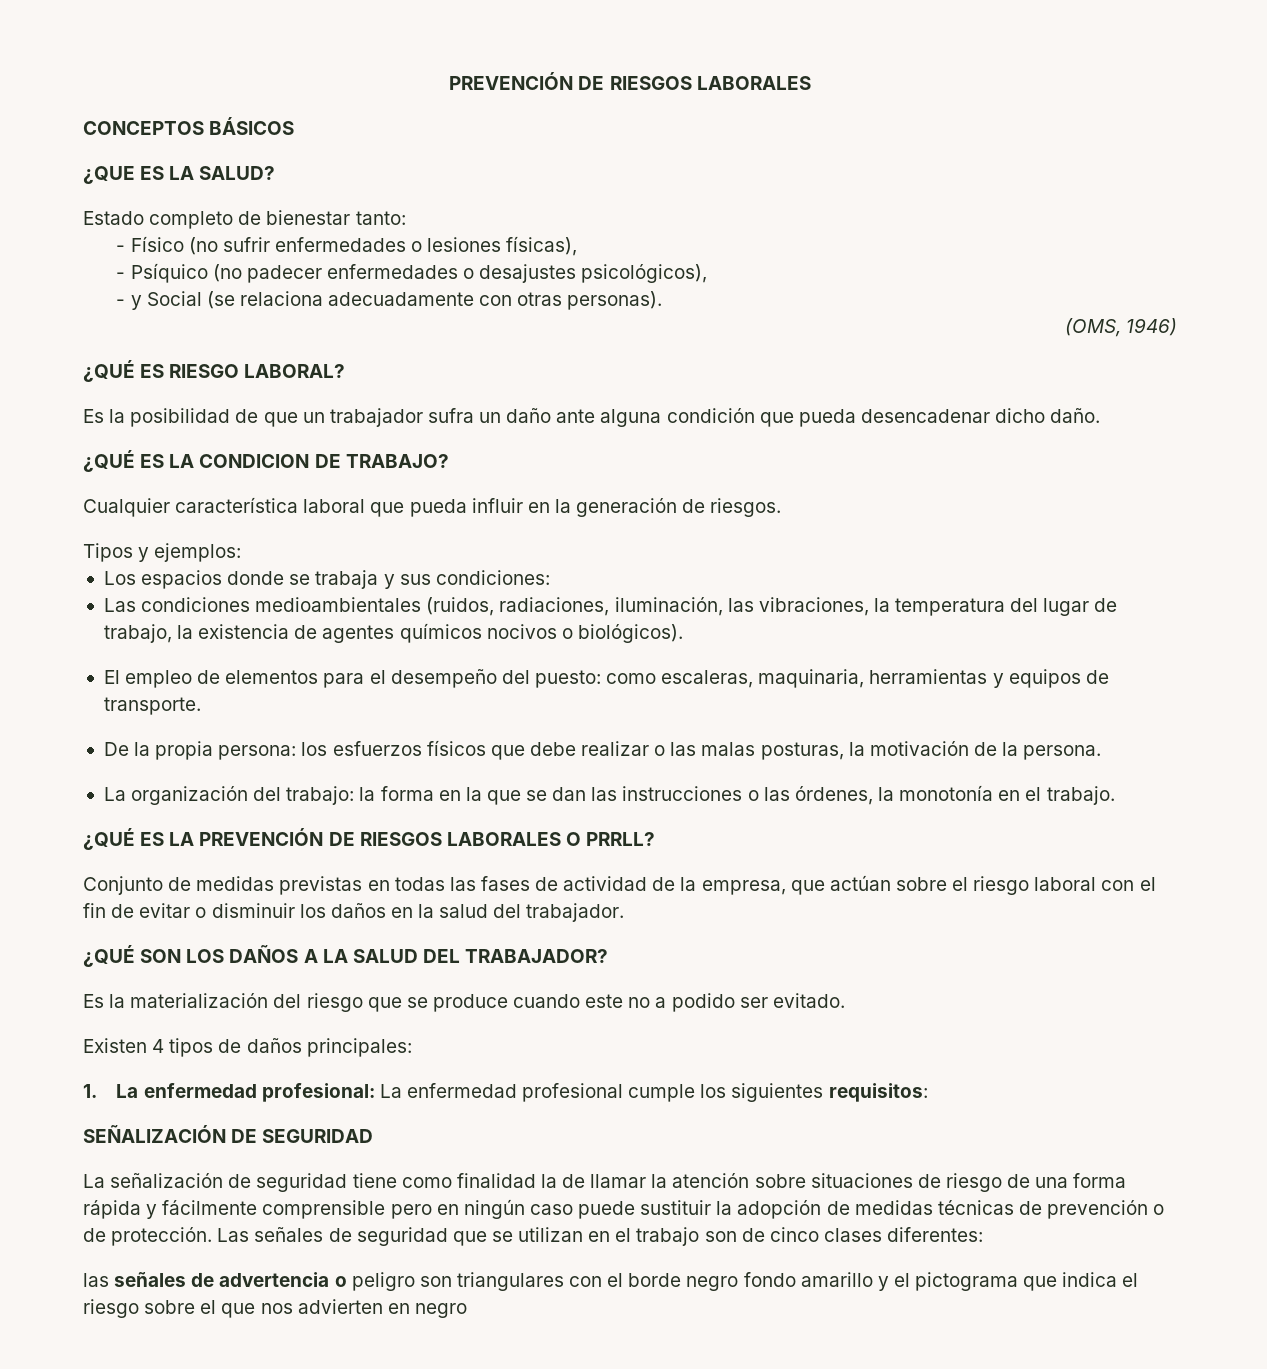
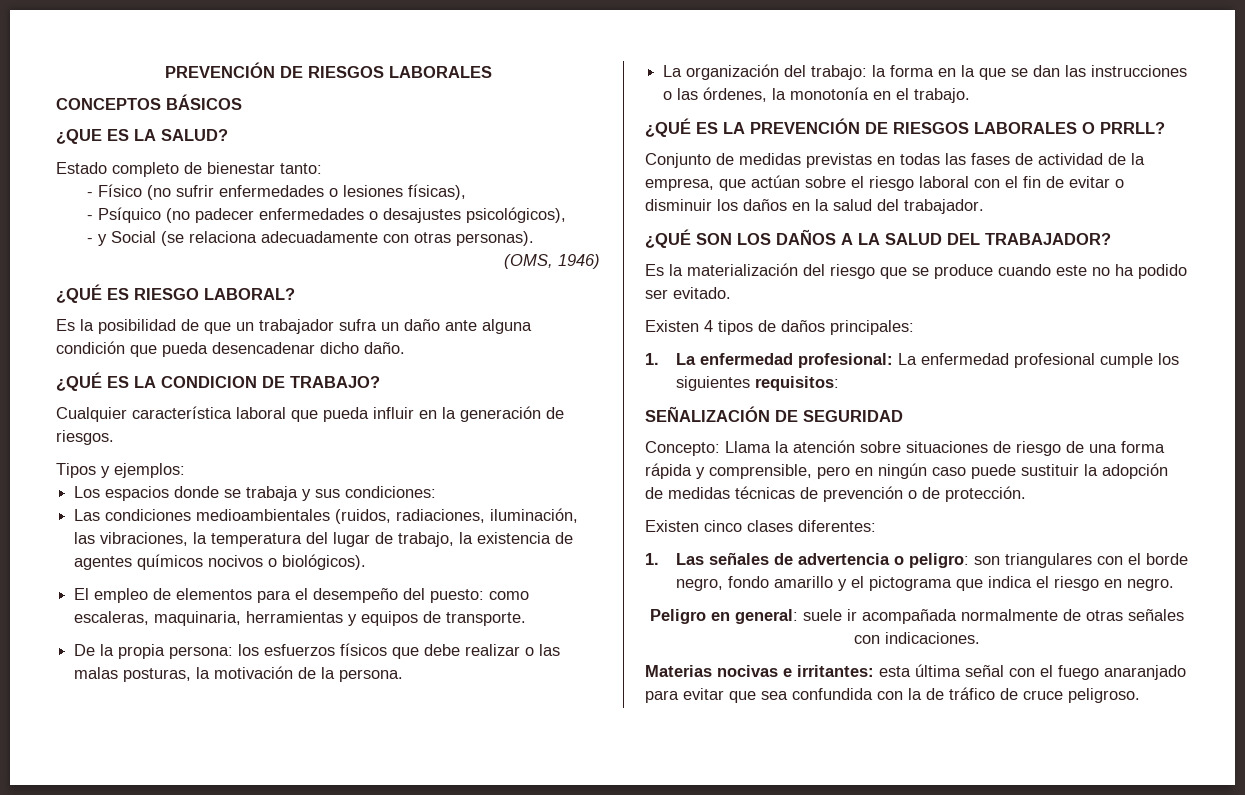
- Es la materialización del riesgo que se produce cuando este no a podido ser evitado.
+ Es la materialización del riesgo que se produce cuando este no ha podido ser evitado.
- La señalización de seguridad tiene como finalidad la de llamar la atención sobre situaciones de riesgo de una forma rápida y fácilmente comprensible pero en ningún caso puede sustituir la adopción de medidas técnicas de prevención o de protección. Las señales de seguridad que se utilizan en el trabajo son de cinco clases diferentes:
+ Concepto: Llama la atención sobre situaciones de riesgo de una forma rápida y comprensible, pero en ningún caso puede sustituir la adopción de medidas técnicas de prevención o de protección.
+ Existen cinco clases diferentes:
- las señales de advertencia o peligro son triangulares con el borde negro fondo amarillo y el pictograma que indica el riesgo sobre el que nos advierten en negro
+ 1. Las señales de advertencia o peligro: son triangulares con el borde negro, fondo amarillo y el pictograma que indica el riesgo en negro.
+ Peligro en general: suele ir acompañada normalmente de otras señales con indicaciones.
+ Materias nocivas e irritantes: esta última señal con el fuego anaranjado para evitar que sea confundida con la de tráfico de cruce peligroso.

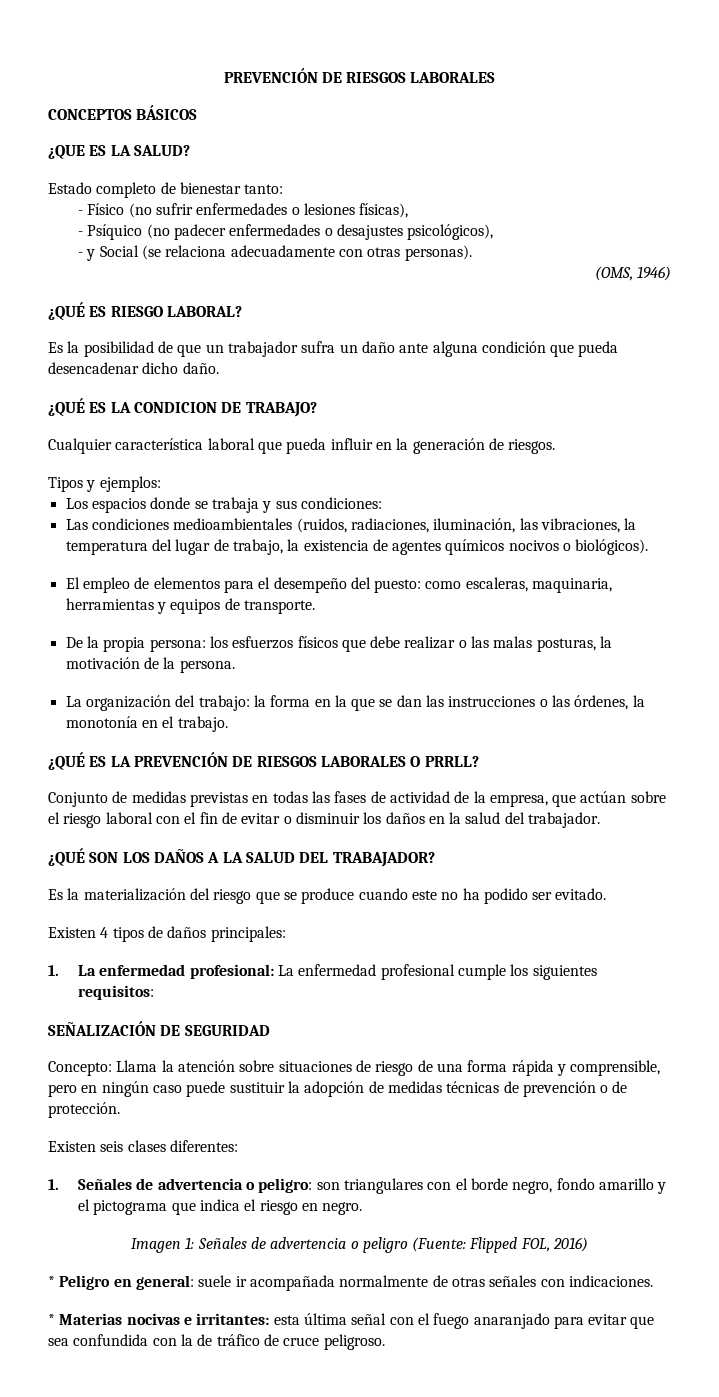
- Existen cinco clases diferentes:
+ Existen seis clases diferentes:
- 1. Las señales de advertencia o peligro: son triangulares con el borde negro, fondo amarillo y el pictograma que indica el riesgo en negro.
+ 1. Señales de advertencia o peligro: son triangulares con el borde negro, fondo amarillo y el pictograma que indica el riesgo en negro.
- Peligro en general: suele ir acompañada normalmente de otras señales con indicaciones.
+ Imagen 1: Señales de advertencia o peligro (Fuente: Flipped FOL, 2016)
+ * Peligro en general: suele ir acompañada normalmente de otras señales con indicaciones.
- Materias nocivas e irritantes: esta última señal con el fuego anaranjado para evitar que sea confundida con la de tráfico de cruce peligroso.
+ * Materias nocivas e irritantes: esta última señal con el fuego anaranjado para evitar que sea confundida con la de tráfico de cruce peligroso.

